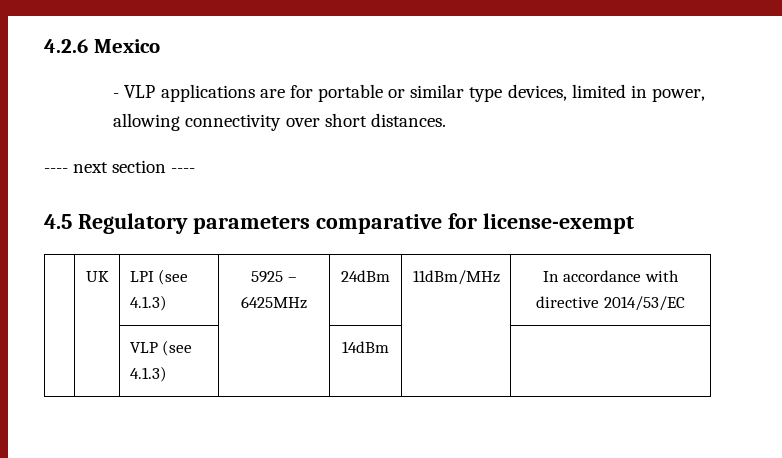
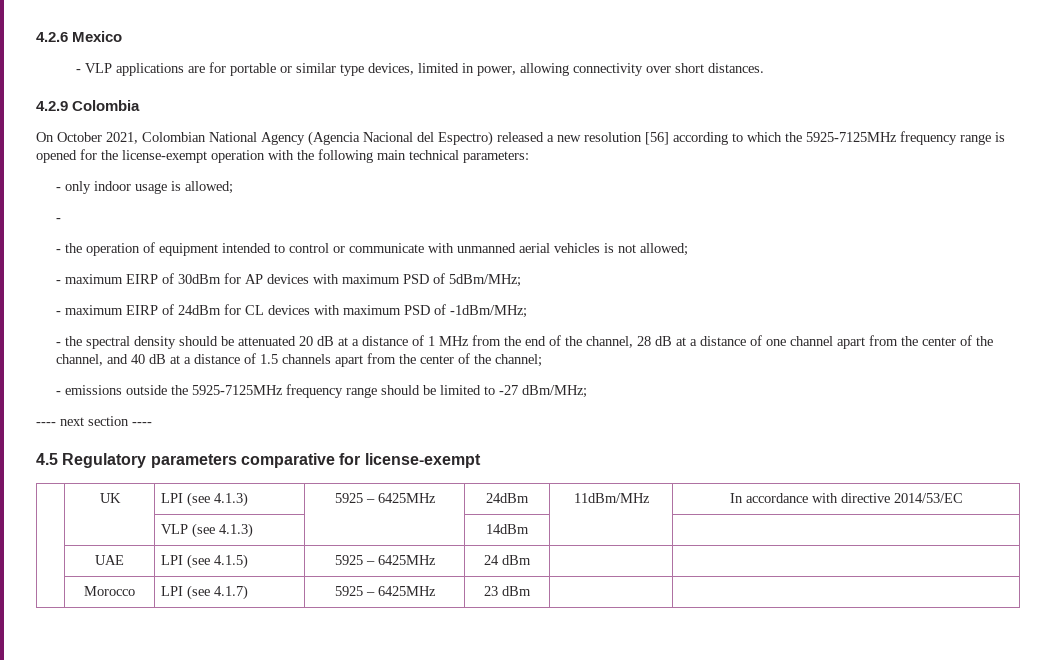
+ 4.2.9 Colombia
+ On October 2021, Colombian National Agency (Agencia Nacional del Espectro) released a new resolution [56] according to which the 5925-7125MHz frequency range is opened for the license-exempt operation with the following main technical parameters:
+ - only indoor usage is allowed;
+ -
+ - the operation of equipment intended to control or communicate with unmanned aerial vehicles is not allowed;
+ - maximum EIRP of 30dBm for AP devices with maximum PSD of 5dBm/MHz;
+ - maximum EIRP of 24dBm for CL devices with maximum PSD of -1dBm/MHz;
+ - the spectral density should be attenuated 20 dB at a distance of 1 MHz from the end of the channel, 28 dB at a distance of one channel apart from the center of the channel, and 40 dB at a distance of 1.5 channels apart from the center of the channel;
+ - emissions outside the 5925-7125MHz frequency range should be limited to -27 dBm/MHz;
+ | UAE | LPI (see 4.1.5) | 5925 – 6425MHz | 24 dBm | |
+ | Morocco | LPI (see 4.1.7) | 5925 – 6425MHz | 23 dBm | |

